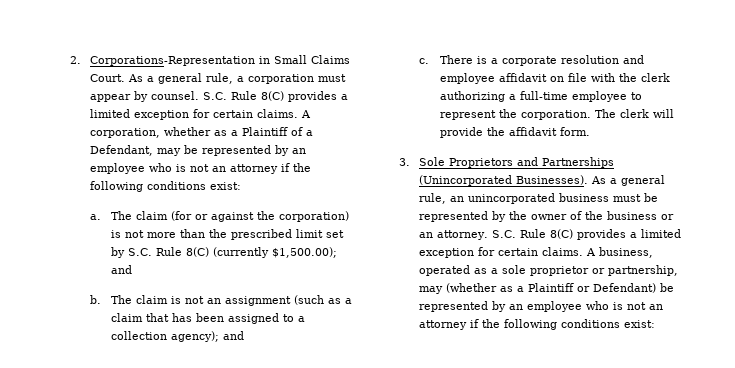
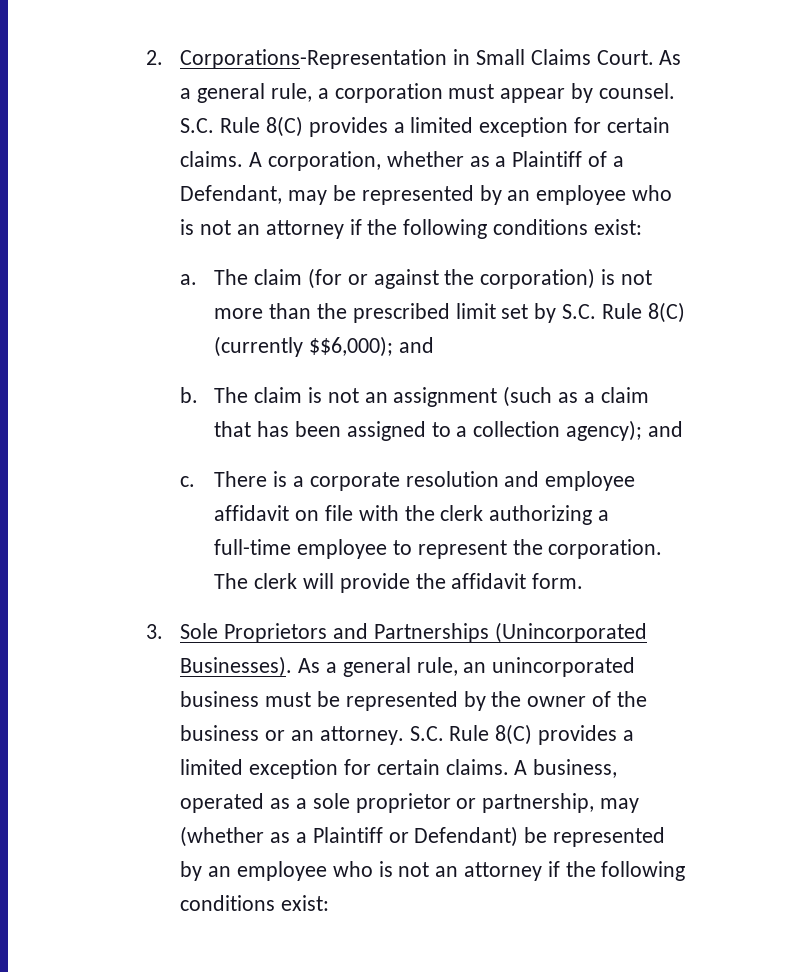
- The claim (for or against the corporation) is not more than the prescribed limit set by S.C. Rule 8(C) (currently $1,500.00); and
+ The claim (for or against the corporation) is not more than the prescribed limit set by S.C. Rule 8(C) (currently $$6,000); and

